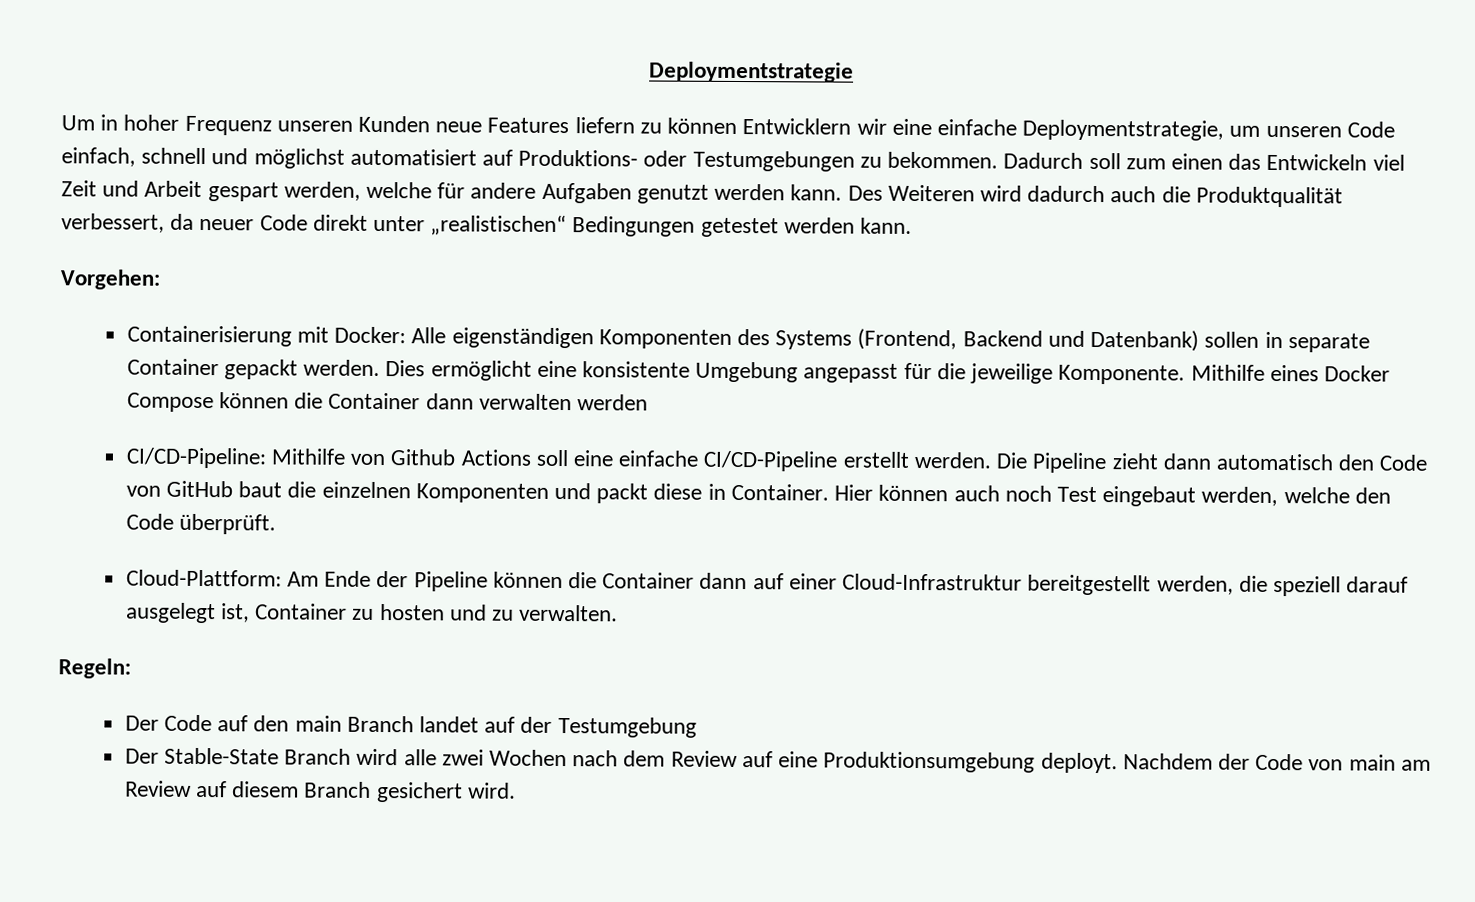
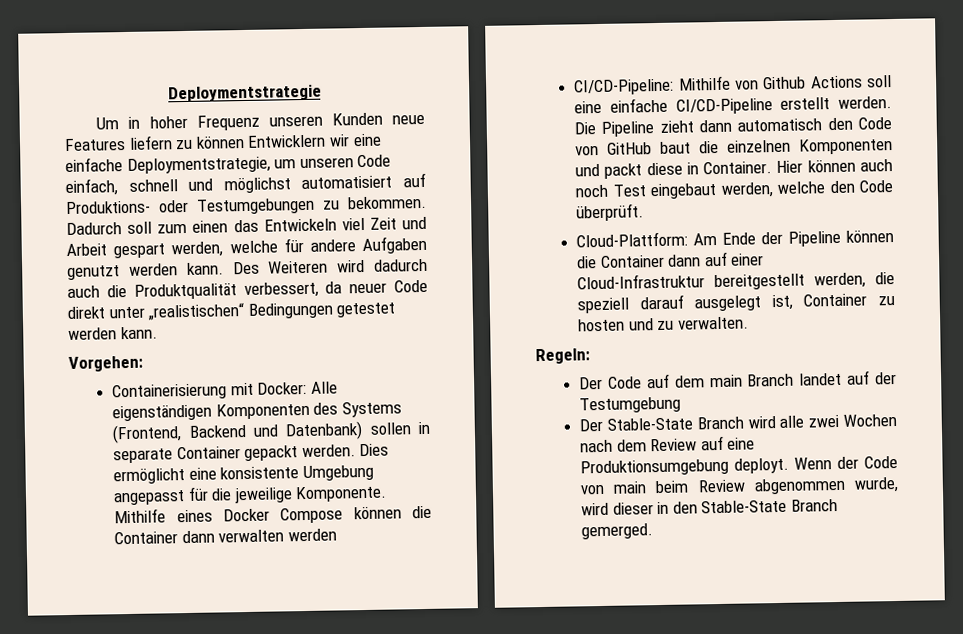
- Der Code auf den main Branch landet auf der Testumgebung
+ Der Code auf dem main Branch landet auf der Testumgebung
- Nachdem der Code von main am Review auf diesem Branch gesichert wird.
+ Wenn der Code von main beim Review abgenommen wurde, wird dieser in den Stable-State Branch gemerged.

